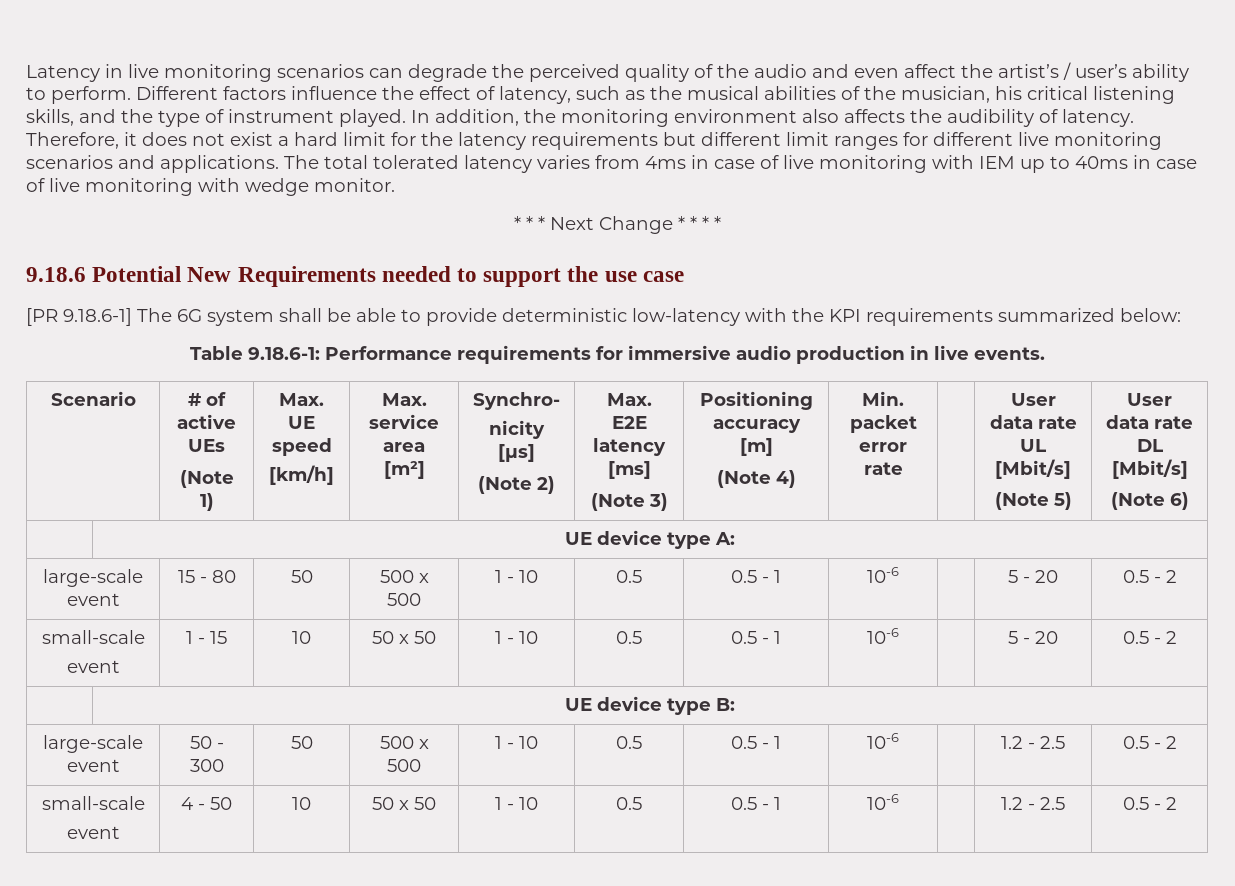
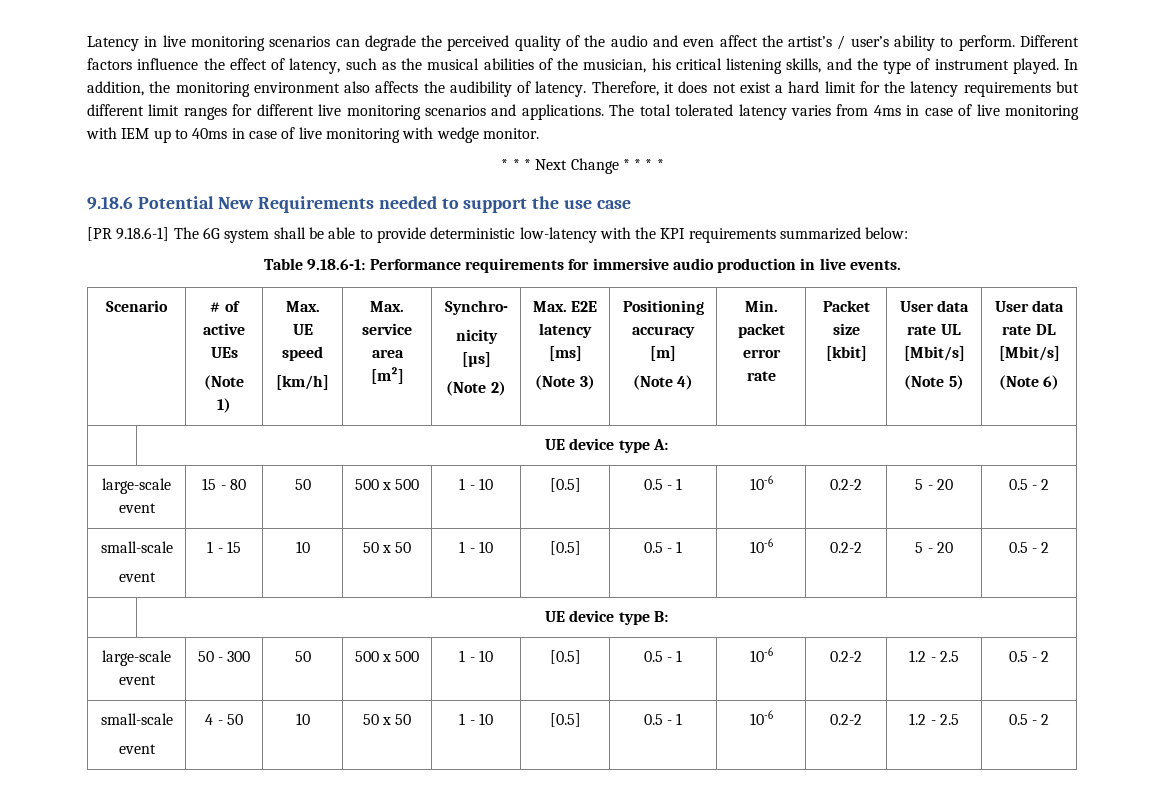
+ Packet size [kbit]
- large-scale event | 15 - 80 | 50 | 500 x 500 | 1 - 10 | 0.5 | 0.5 - 1 | 10-6 | | 5 - 20 | 0.5 - 2
+ large-scale event | 15 - 80 | 50 | 500 x 500 | 1 - 10 | [0.5] | 0.5 - 1 | 10-6 | 0.2-2 | 5 - 20 | 0.5 - 2
  small-scale
- event | 1 - 15 | 10 | 50 x 50 | 1 - 10 | 0.5 | 0.5 - 1 | 10-6 | | 5 - 20 | 0.5 - 2
+ event | 1 - 15 | 10 | 50 x 50 | 1 - 10 | [0.5] | 0.5 - 1 | 10-6 | 0.2-2 | 5 - 20 | 0.5 - 2
- large-scale event | 50 - 300 | 50 | 500 x 500 | 1 - 10 | 0.5 | 0.5 - 1 | 10-6 | | 1.2 - 2.5 | 0.5 - 2
+ large-scale event | 50 - 300 | 50 | 500 x 500 | 1 - 10 | [0.5] | 0.5 - 1 | 10-6 | 0.2-2 | 1.2 - 2.5 | 0.5 - 2
  small-scale
- event | 4 - 50 | 10 | 50 x 50 | 1 - 10 | 0.5 | 0.5 - 1 | 10-6 | | 1.2 - 2.5 | 0.5 - 2
+ event | 4 - 50 | 10 | 50 x 50 | 1 - 10 | [0.5] | 0.5 - 1 | 10-6 | 0.2-2 | 1.2 - 2.5 | 0.5 - 2

